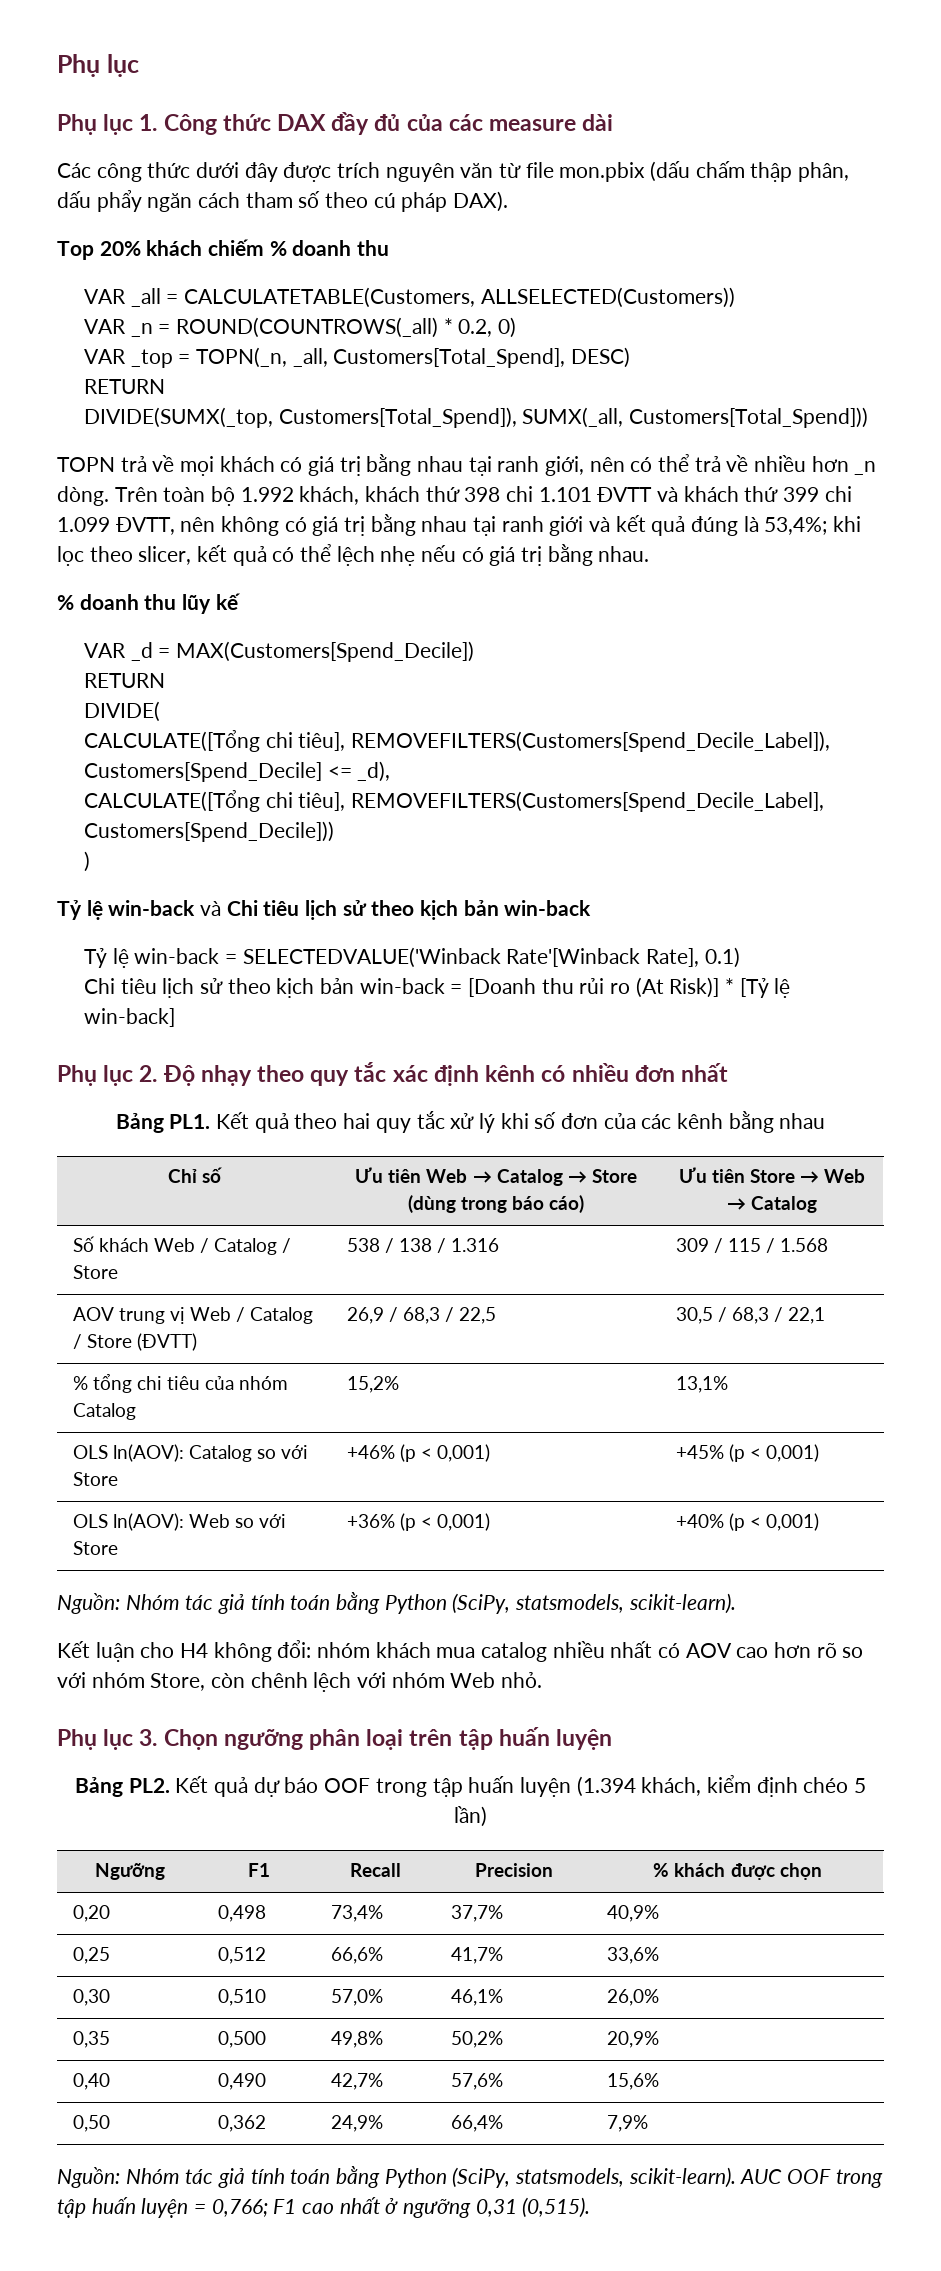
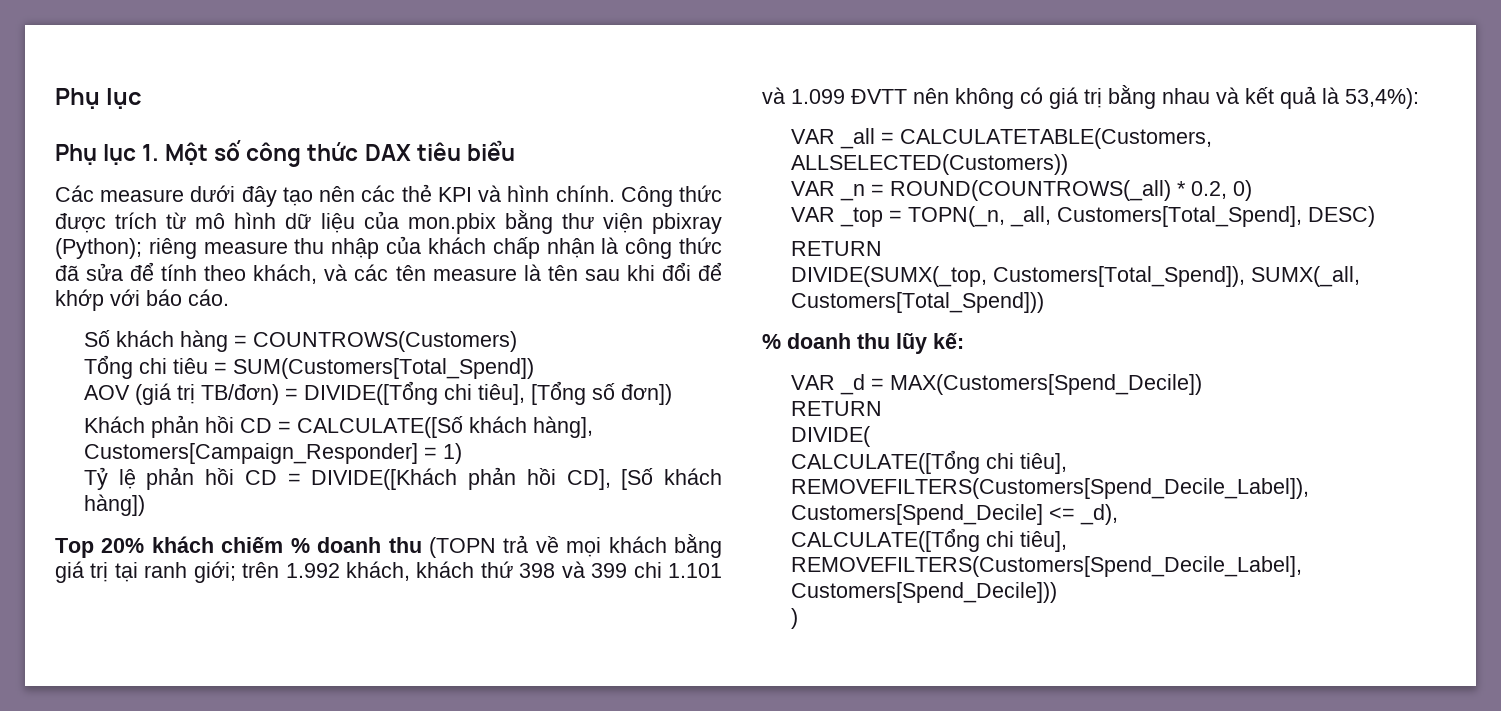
- Phụ lục 1. Công thức DAX đầy đủ của các measure dài
- Các công thức dưới đây được trích nguyên văn từ file mon.pbix (dấu chấm thập phân, dấu phẩy ngăn cách tham số theo cú pháp DAX).
+ Phụ lục 1. Một số công thức DAX tiêu biểu
+ Các measure dưới đây tạo nên các thẻ KPI và hình chính. Công thức được trích từ mô hình dữ liệu của mon.pbix bằng thư viện pbixray (Python); riêng measure thu nhập của khách chấp nhận là công thức đã sửa để tính theo khách, và các tên measure là tên sau khi đổi để khớp với báo cáo.
+ Số khách hàng = COUNTROWS(Customers)
+ Tổng chi tiêu = SUM(Customers[Total_Spend])
+ AOV (giá trị TB/đơn) = DIVIDE([Tổng chi tiêu], [Tổng số đơn])
+ Khách phản hồi CD = CALCULATE([Số khách hàng], Customers[Campaign_Responder] = 1)
+ Tỷ lệ phản hồi CD = DIVIDE([Khách phản hồi CD], [Số khách hàng])
- Top 20% khách chiếm % doanh thu
+ Top 20% khách chiếm % doanh thu (TOPN trả về mọi khách bằng giá trị tại ranh giới; trên 1.992 khách, khách thứ 398 và 399 chi 1.101 và 1.099 ĐVTT nên không có giá trị bằng nhau và kết quả là 53,4%):
- TOPN trả về mọi khách có giá trị bằng nhau tại ranh giới, nên có thể trả về nhiều hơn _n dòng. Trên toàn bộ 1.992 khách, khách thứ 398 chi 1.101 ĐVTT và khách thứ 399 chi 1.099 ĐVTT, nên không có giá trị bằng nhau tại ranh giới và kết quả đúng là 53,4%; khi lọc theo slicer, kết quả có thể lệch nhẹ nếu có giá trị bằng nhau.
- % doanh thu lũy kế
+ % doanh thu lũy kế:
- Tỷ lệ win-back và Chi tiêu lịch sử theo kịch bản win-back
- Tỷ lệ win-back = SELECTEDVALUE('Winback Rate'[Winback Rate], 0.1)
- Chi tiêu lịch sử theo kịch bản win-back = [Doanh thu rủi ro (At Risk)] * [Tỷ lệ win-back]
- Phụ lục 2. Độ nhạy theo quy tắc xác định kênh có nhiều đơn nhất
- Bảng PL1. Kết quả theo hai quy tắc xử lý khi số đơn của các kênh bằng nhau
- Chỉ số | Ưu tiên Web → Catalog → Store (dùng trong báo cáo) | Ưu tiên Store → Web → Catalog
- Số khách Web / Catalog / Store | 538 / 138 / 1.316 | 309 / 115 / 1.568
- AOV trung vị Web / Catalog / Store (ĐVTT) | 26,9 / 68,3 / 22,5 | 30,5 / 68,3 / 22,1
- % tổng chi tiêu của nhóm Catalog | 15,2% | 13,1%
- OLS ln(AOV): Catalog so với Store | +46% (p < 0,001) | +45% (p < 0,001)
- OLS ln(AOV): Web so với Store | +36% (p < 0,001) | +40% (p < 0,001)
- Nguồn: Nhóm tác giả tính toán bằng Python (SciPy, statsmodels, scikit-learn).
- Kết luận cho H4 không đổi: nhóm khách mua catalog nhiều nhất có AOV cao hơn rõ so với nhóm Store, còn chênh lệch với nhóm Web nhỏ.
- Phụ lục 3. Chọn ngưỡng phân loại trên tập huấn luyện
- Bảng PL2. Kết quả dự báo OOF trong tập huấn luyện (1.394 khách, kiểm định chéo 5 lần)
- Ngưỡng | F1 | Recall | Precision | % khách được chọn
- 0,20 | 0,498 | 73,4% | 37,7% | 40,9%
- 0,25 | 0,512 | 66,6% | 41,7% | 33,6%
- 0,30 | 0,510 | 57,0% | 46,1% | 26,0%
- 0,35 | 0,500 | 49,8% | 50,2% | 20,9%
- 0,40 | 0,490 | 42,7% | 57,6% | 15,6%
- 0,50 | 0,362 | 24,9% | 66,4% | 7,9%
- Nguồn: Nhóm tác giả tính toán bằng Python (SciPy, statsmodels, scikit-learn). AUC OOF trong tập huấn luyện = 0,766; F1 cao nhất ở ngưỡng 0,31 (0,515).

